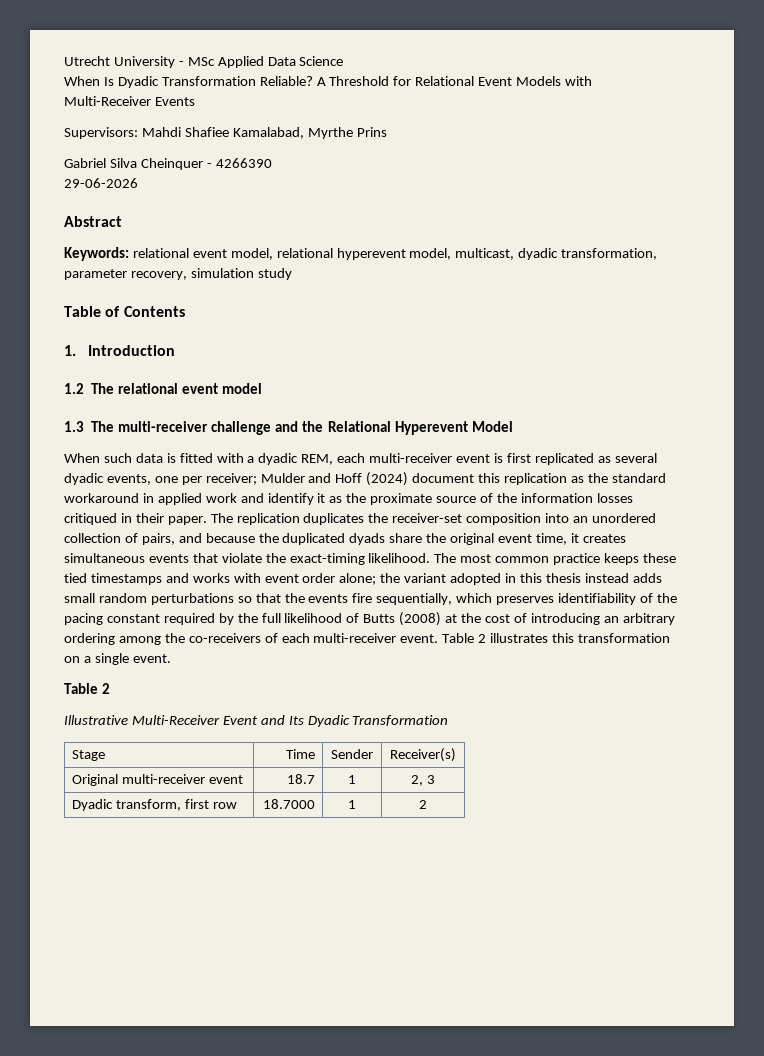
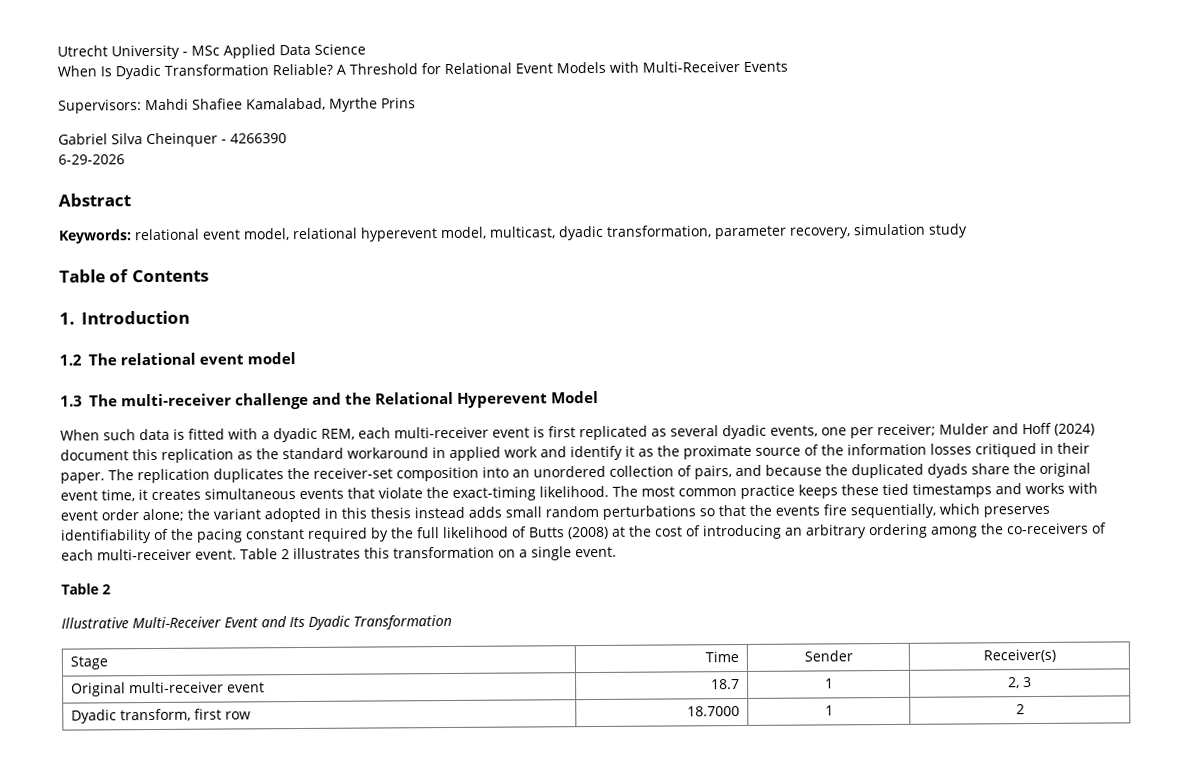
- 29-06-2026
+ 6-29-2026

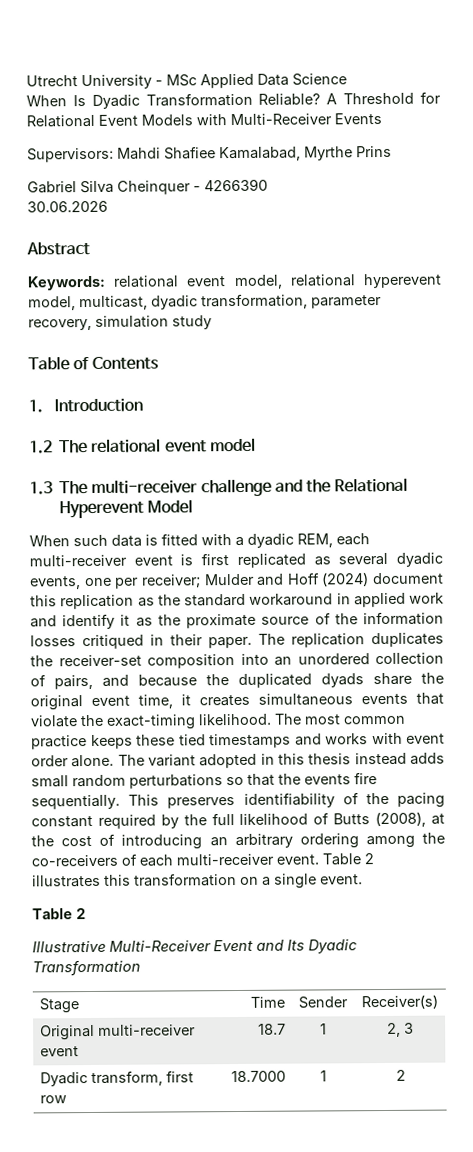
- 6-29-2026
+ 30.06.2026
- The most common practice keeps these tied timestamps and works with event order alone; the variant adopted in this thesis instead adds small random perturbations so that the events fire sequentially, which preserves identifiability of the pacing constant required by the full likelihood of Butts (2008) at the cost of introducing an arbitrary ordering among the co-receivers of each multi-receiver event.
+ The most common practice keeps these tied timestamps and works with event order alone. The variant adopted in this thesis instead adds small random perturbations so that the events fire sequentially. This preserves identifiability of the pacing constant required by the full likelihood of Butts (2008), at the cost of introducing an arbitrary ordering among the co-receivers of each multi-receiver event.

